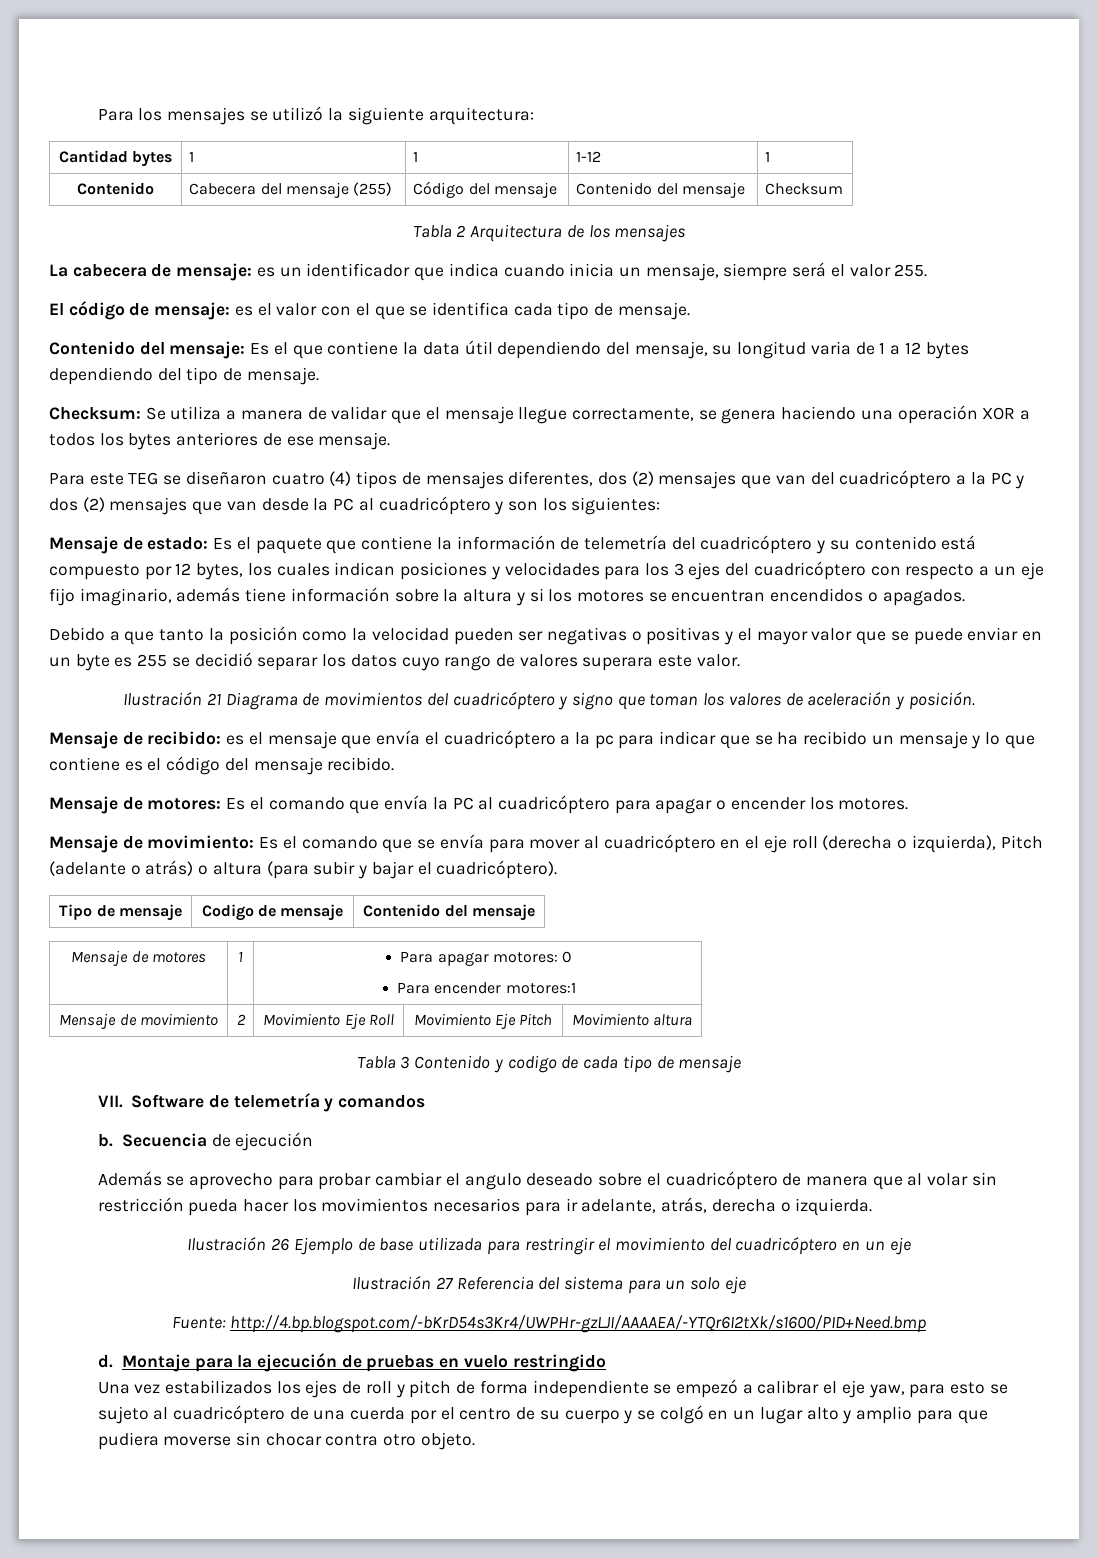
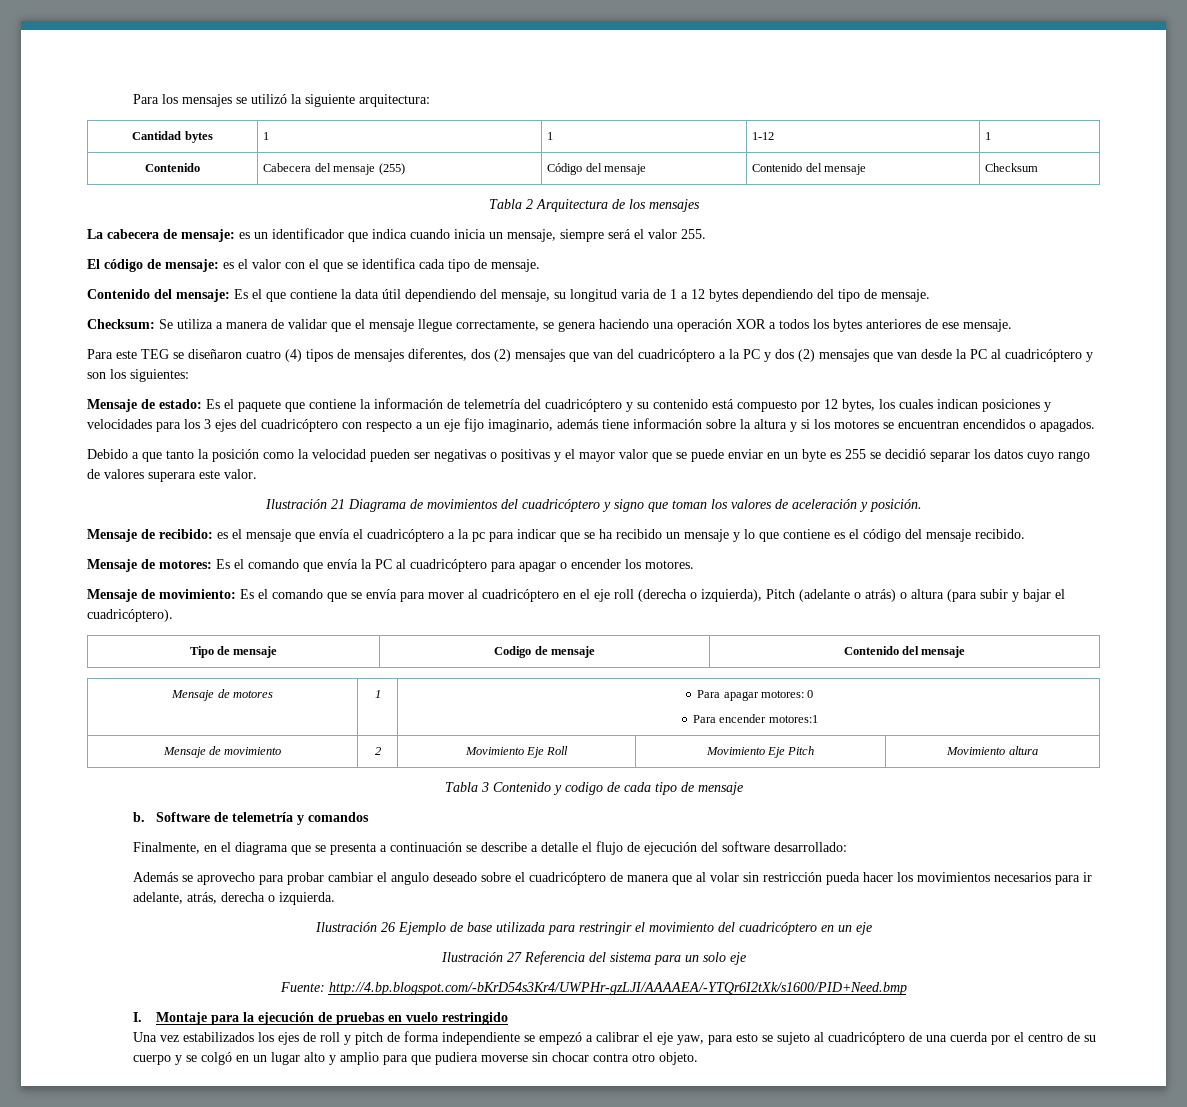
- VII. Software de telemetría y comandos
+ b. Software de telemetría y comandos
- b. Secuencia de ejecución
+ Finalmente, en el diagrama que se presenta a continuación se describe a detalle el flujo de ejecución del software desarrollado:
- d. Montaje para la ejecución de pruebas en vuelo restringido
+ I. Montaje para la ejecución de pruebas en vuelo restringido

